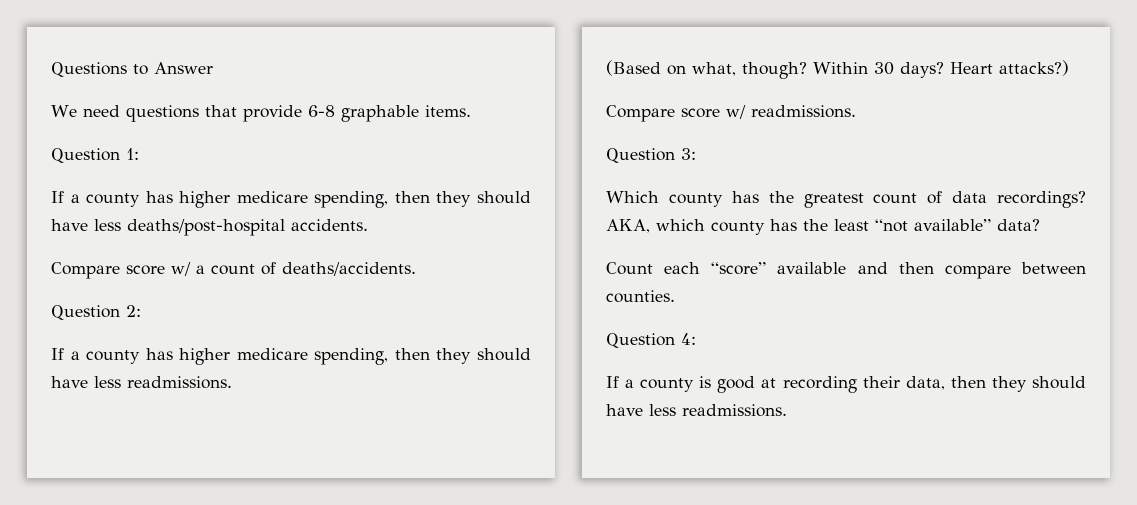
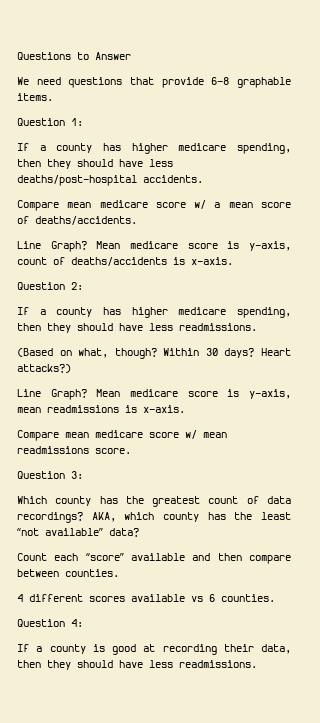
- Compare score w/ a count of deaths/accidents.
+ Compare mean medicare score w/ a mean score of deaths/accidents.
+ Line Graph? Mean medicare score is y-axis, count of deaths/accidents is x-axis.
- Compare score w/ readmissions.
+ Line Graph? Mean medicare score is y-axis, mean readmissions is x-axis.
+ Compare mean medicare score w/ mean readmissions score.
+ 4 different scores available vs 6 counties.

